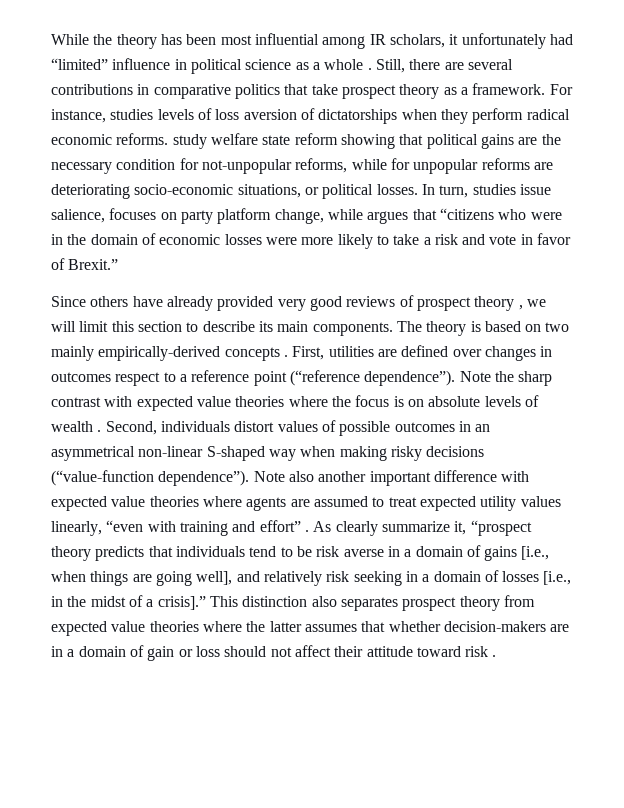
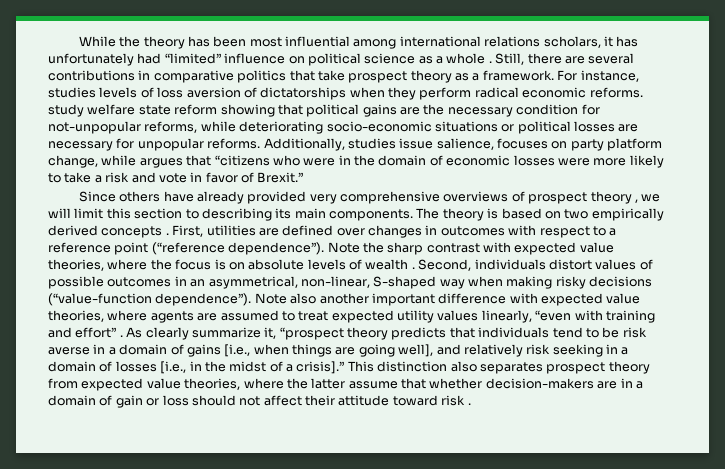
- While the theory has been most influential among IR scholars, it unfortunately had “limited” influence in political science as a whole .
+ While the theory has been most influential among international relations scholars, it has unfortunately had “limited” influence on political science as a whole .
- For instance, studies levels of loss aversion of dictatorships when they perform radical economic reforms. study welfare state reform showing that political gains are the necessary condition for not-unpopular reforms, while for unpopular reforms are deteriorating socio-economic situations, or political losses. In turn, studies issue salience, focuses on party platform change, while argues that “citizens who were in the domain of economic losses were more likely to take a risk and vote in favor of Brexit.”
+ For instance, studies levels of loss aversion of dictatorships when they perform radical economic reforms. study welfare state reform showing that political gains are the necessary condition for not-unpopular reforms, while deteriorating socio-economic situations or political losses are necessary for unpopular reforms. Additionally, studies issue salience, focuses on party platform change, while argues that “citizens who were in the domain of economic losses were more likely to take a risk and vote in favor of Brexit.”
- Since others have already provided very good reviews of prospect theory , we will limit this section to describe its main components.
+ Since others have already provided very comprehensive overviews of prospect theory , we will limit this section to describing its main components.
- The theory is based on two mainly empirically-derived concepts .
+ The theory is based on two empirically derived concepts .
- First, utilities are defined over changes in outcomes respect to a reference point (“reference dependence”).
+ First, utilities are defined over changes in outcomes with respect to a reference point (“reference dependence”).
- Note the sharp contrast with expected value theories where the focus is on absolute levels of wealth .
+ Note the sharp contrast with expected value theories, where the focus is on absolute levels of wealth .
- Second, individuals distort values of possible outcomes in an asymmetrical non-linear S-shaped way when making risky decisions (“value-function dependence”).
+ Second, individuals distort values of possible outcomes in an asymmetrical, non-linear, S-shaped way when making risky decisions (“value-function dependence”).
- Note also another important difference with expected value theories where agents are assumed to treat expected utility values linearly, “even with training and effort” .
+ Note also another important difference with expected value theories, where agents are assumed to treat expected utility values linearly, “even with training and effort” .
- This distinction also separates prospect theory from expected value theories where the latter assumes that whether decision-makers are in a domain of gain or loss should not affect their attitude toward risk .
+ This distinction also separates prospect theory from expected value theories, where the latter assume that whether decision-makers are in a domain of gain or loss should not affect their attitude toward risk .

